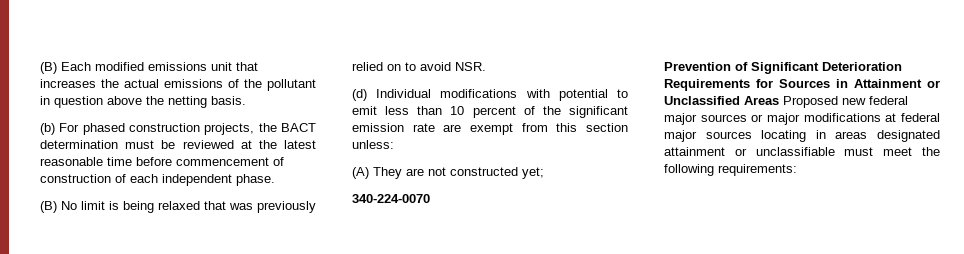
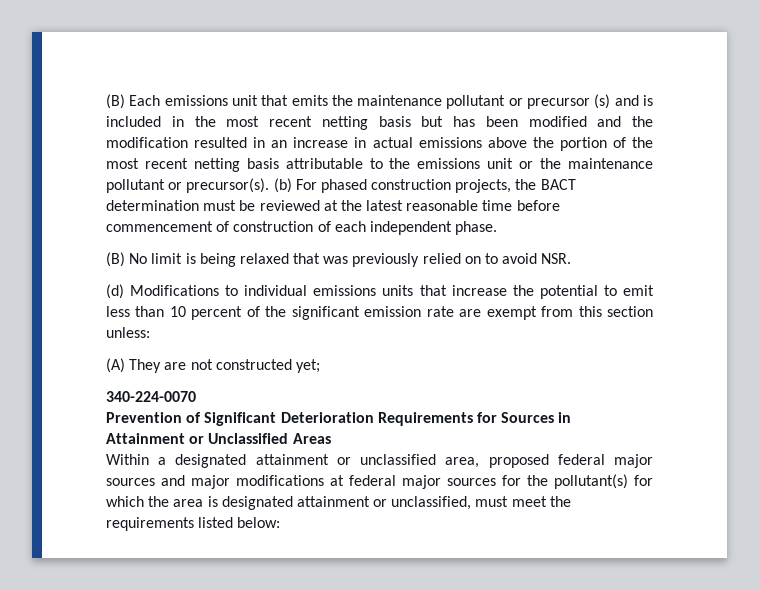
- (B) Each modified emissions unit that increases the actual emissions of the pollutant in question above the netting basis.
- (b) For phased construction projects, the BACT determination must be reviewed at the latest reasonable time before commencement of construction of each independent phase.
+ (B) Each emissions unit that emits the maintenance pollutant or precursor (s) and is included in the most recent netting basis but has been modified and the modification resulted in an increase in actual emissions above the portion of the most recent netting basis attributable to the emissions unit or the maintenance pollutant or precursor(s). (b) For phased construction projects, the BACT determination must be reviewed at the latest reasonable time before commencement of construction of each independent phase.
- (d) Individual modifications with potential to emit less than 10 percent of the significant emission rate are exempt from this section unless:
+ (d) Modifications to individual emissions units that increase the potential to emit less than 10 percent of the significant emission rate are exempt from this section unless:
- Prevention of Significant Deterioration Requirements for Sources in Attainment or Unclassified Areas Proposed new federal major sources or major modifications at federal major sources locating in areas designated attainment or unclassifiable must meet the following requirements:
+ Prevention of Significant Deterioration Requirements for Sources in Attainment or Unclassified Areas
+ Within a designated attainment or unclassified area, proposed federal major sources and major modifications at federal major sources for the pollutant(s) for which the area is designated attainment or unclassified, must meet the requirements listed below:

